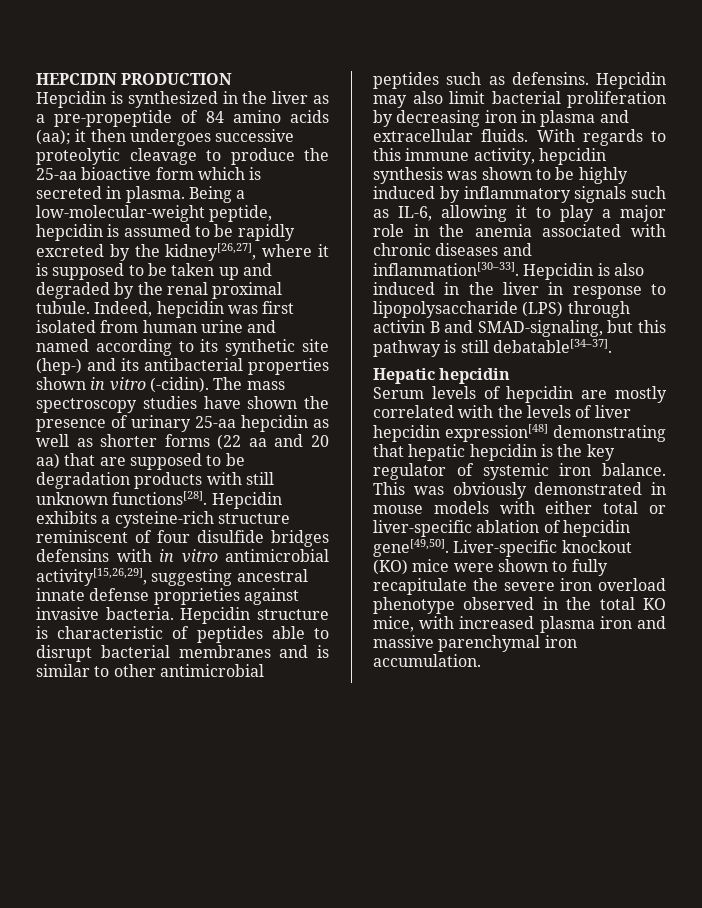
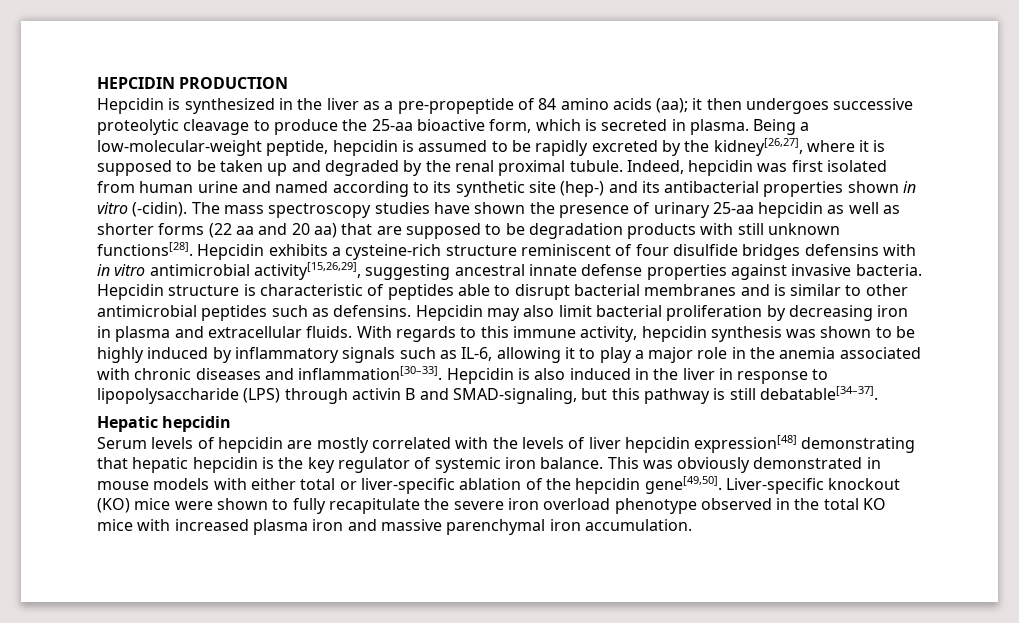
- Hepcidin is synthesized in the liver as a pre-propeptide of 84 amino acids (aa); it then undergoes successive proteolytic cleavage to produce the 25-aa bioactive form which is secreted in plasma.
+ Hepcidin is synthesized in the liver as a pre-propeptide of 84 amino acids (aa); it then undergoes successive proteolytic cleavage to produce the 25-aa bioactive form, which is secreted in plasma.
- Hepcidin exhibits a cysteine-rich structure reminiscent of four disulfide bridges defensins with in vitro antimicrobial activity[15,26,29], suggesting ancestral innate defense proprieties against invasive bacteria.
+ Hepcidin exhibits a cysteine-rich structure reminiscent of four disulfide bridges defensins with in vitro antimicrobial activity[15,26,29], suggesting ancestral innate defense properties against invasive bacteria.
- This was obviously demonstrated in mouse models with either total or liver-specific ablation of hepcidin gene[49,50].
+ This was obviously demonstrated in mouse models with either total or liver-specific ablation of the hepcidin gene[49,50].
- Liver-specific knockout (KO) mice were shown to fully recapitulate the severe iron overload phenotype observed in the total KO mice, with increased plasma iron and massive parenchymal iron accumulation.
+ Liver-specific knockout (KO) mice were shown to fully recapitulate the severe iron overload phenotype observed in the total KO mice with increased plasma iron and massive parenchymal iron accumulation.

